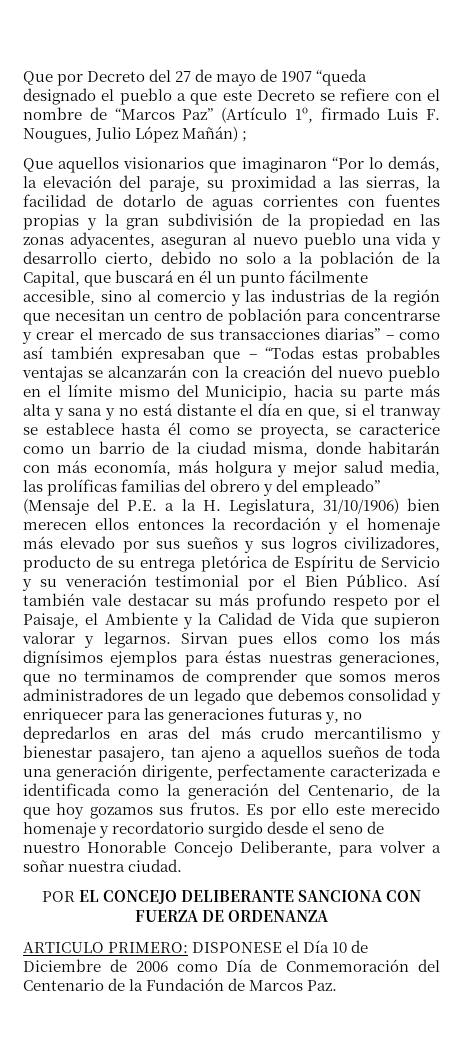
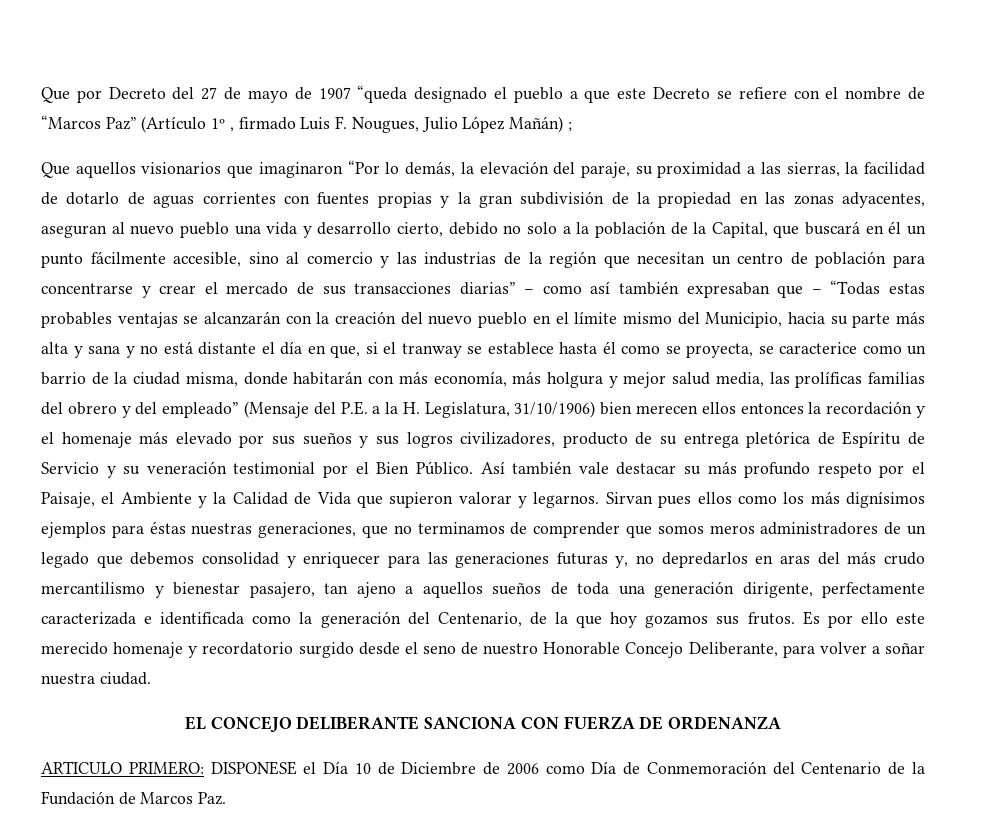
- Que por Decreto del 27 de mayo de 1907 “queda designado el pueblo a que este Decreto se refiere con el nombre de “Marcos Paz” (Artículo 1º, firmado Luis F. Nougues, Julio López Mañán) ;
+ Que por Decreto del 27 de mayo de 1907 “queda designado el pueblo a que este Decreto se refiere con el nombre de “Marcos Paz” (Artículo 1º , firmado Luis F. Nougues, Julio López Mañán) ;
- POR EL CONCEJO DELIBERANTE SANCIONA CON FUERZA DE ORDENANZA
+ EL CONCEJO DELIBERANTE SANCIONA CON FUERZA DE ORDENANZA

